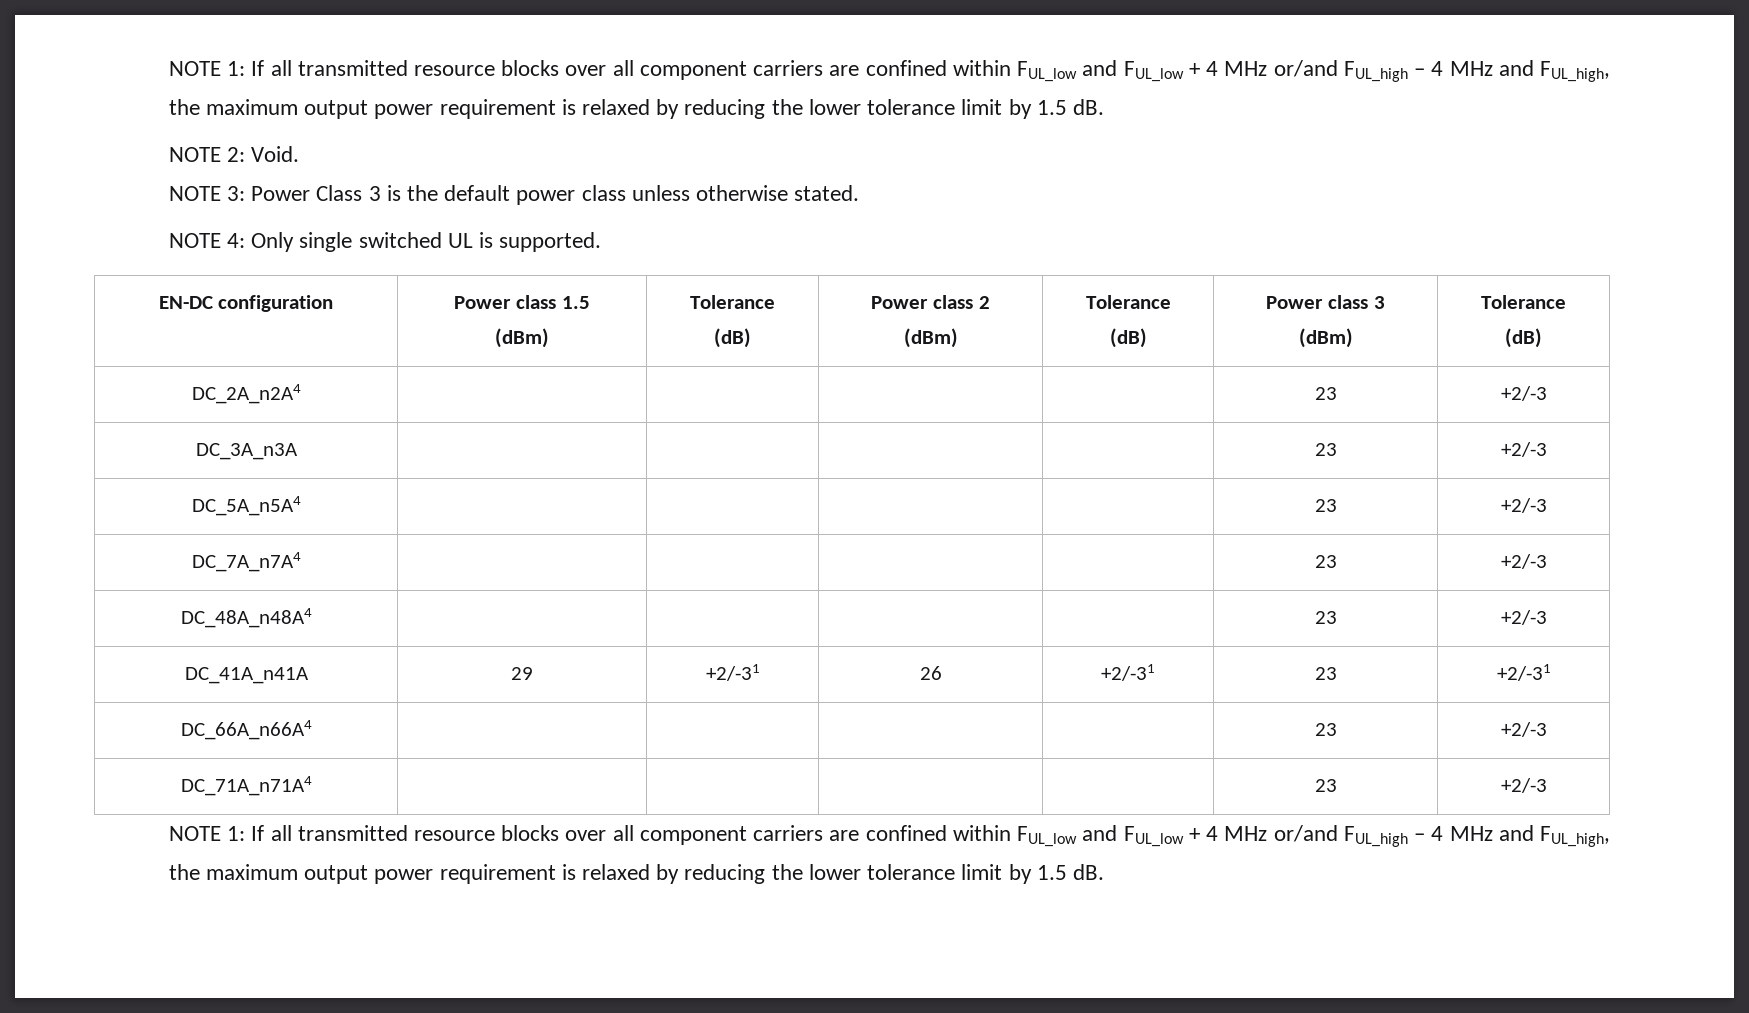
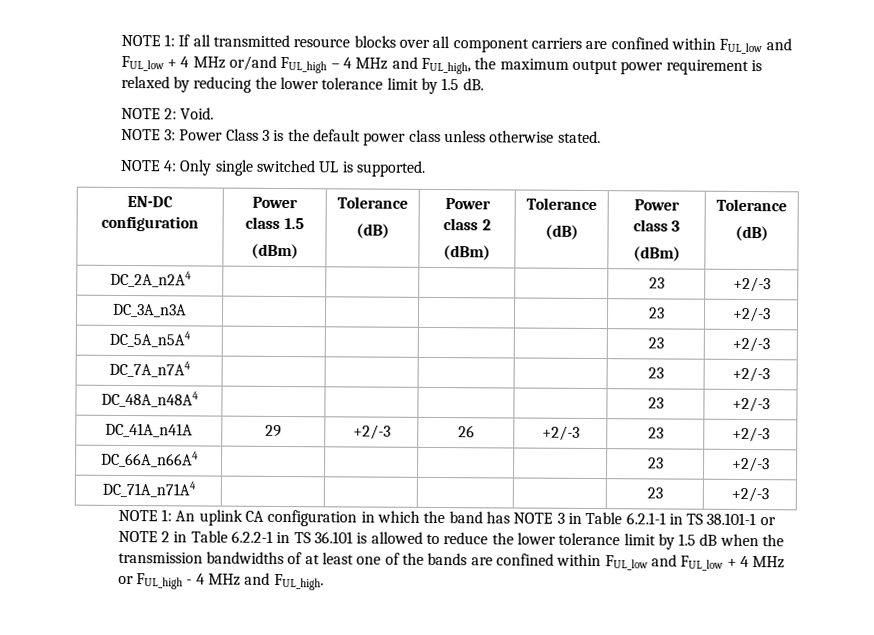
- DC_41A_n41A | 29 | +2/-31 | 26 | +2/-31 | 23 | +2/-31
+ DC_41A_n41A | 29 | +2/-3 | 26 | +2/-3 | 23 | +2/-3
  DC_71A_n71A4 | | | | | 23 | +2/-3
- NOTE 1: If all transmitted resource blocks over all component carriers are confined within FUL_low and FUL_low + 4 MHz or/and FUL_high – 4 MHz and FUL_high, the maximum output power requirement is relaxed by reducing the lower tolerance limit by 1.5 dB.
+ NOTE 1: An uplink CA configuration in which the band has NOTE 3 in Table 6.2.1-1 in TS 38.101-1 or NOTE 2 in Table 6.2.2-1 in TS 36.101 is allowed to reduce the lower tolerance limit by 1.5 dB when the transmission bandwidths of at least one of the bands are confined within FUL_low and FUL_low + 4 MHz or FUL_high - 4 MHz and FUL_high.

